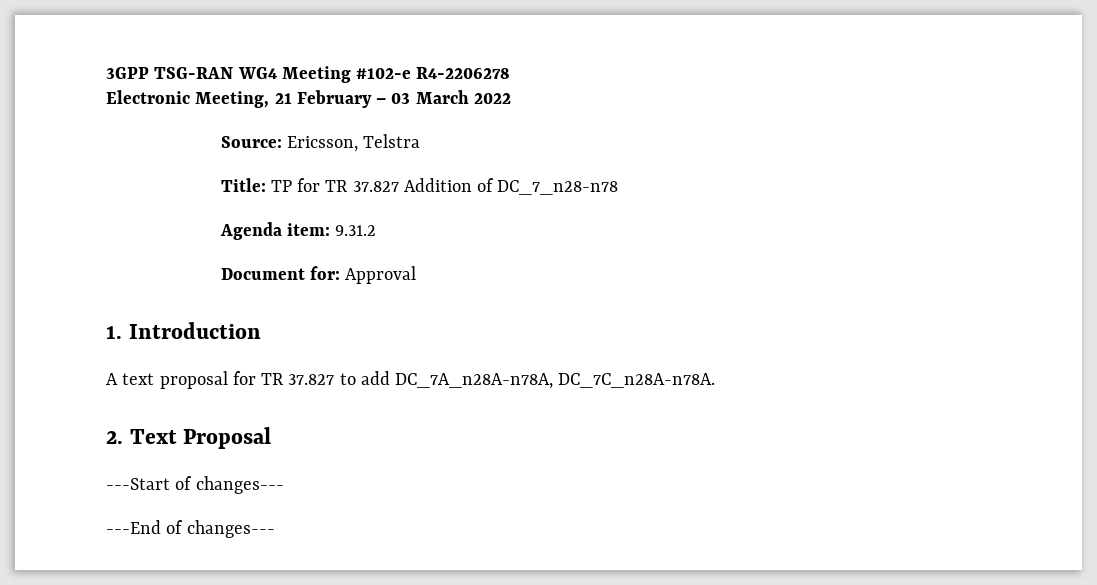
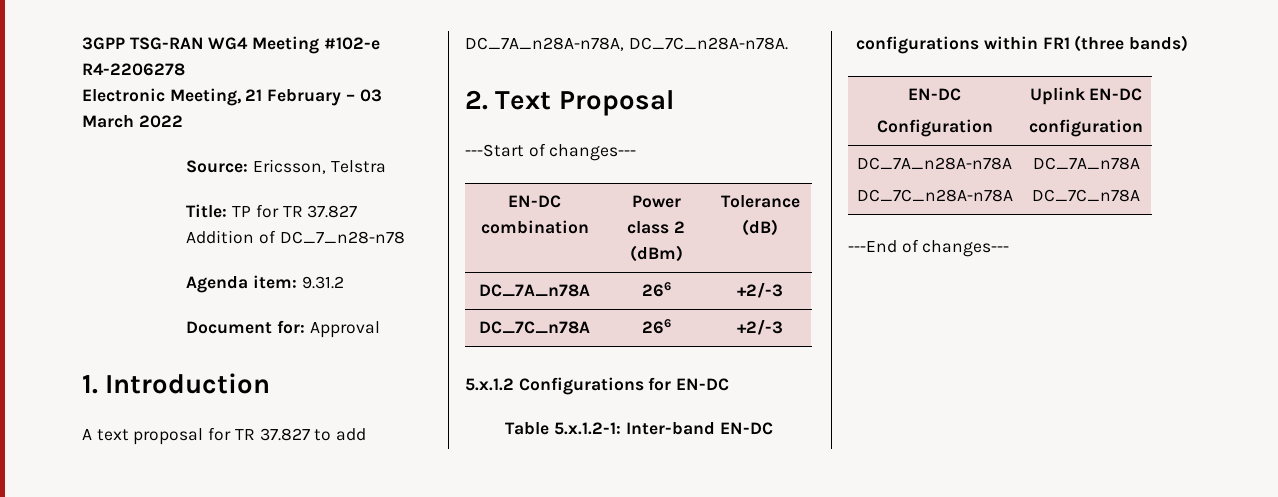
+ EN-DC combination | Power class 2 (dBm) | Tolerance (dB)
+ DC_7A_n78A | 266 | +2/-3
+ DC_7C_n78A | 266 | +2/-3
+ 5.x.1.2 Configurations for EN-DC
+ Table 5.x.1.2-1: Inter-band EN-DC configurations within FR1 (three bands)
+ EN-DC
+ Configuration | Uplink EN-DC
+ configuration
+ DC_7A_n28A-n78A
+ DC_7C_n28A-n78A | DC_7A_n78A
+ DC_7C_n78A

